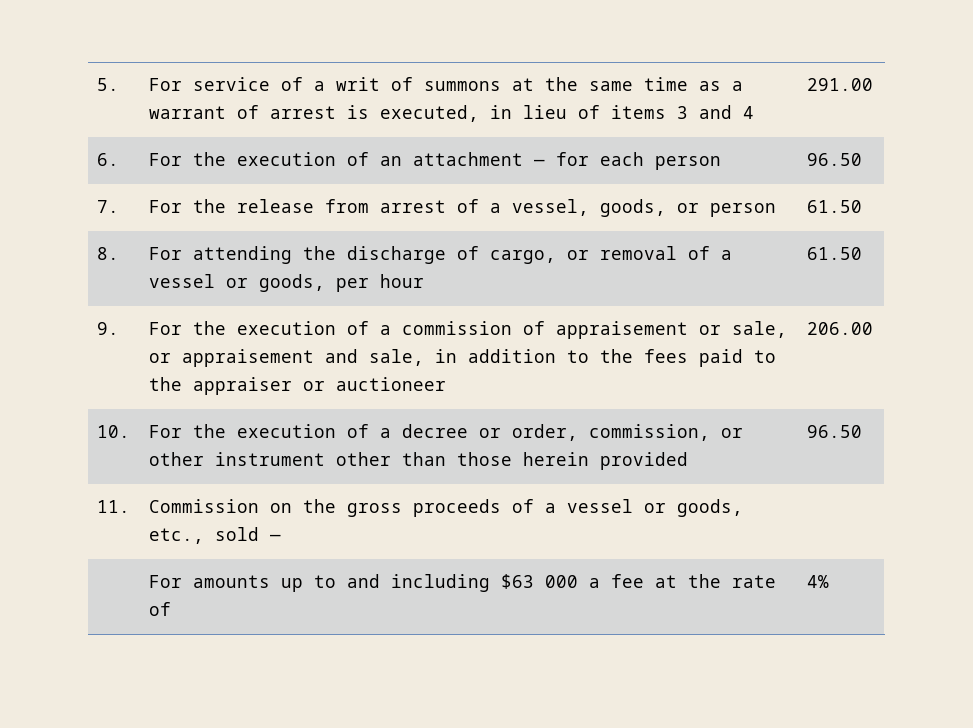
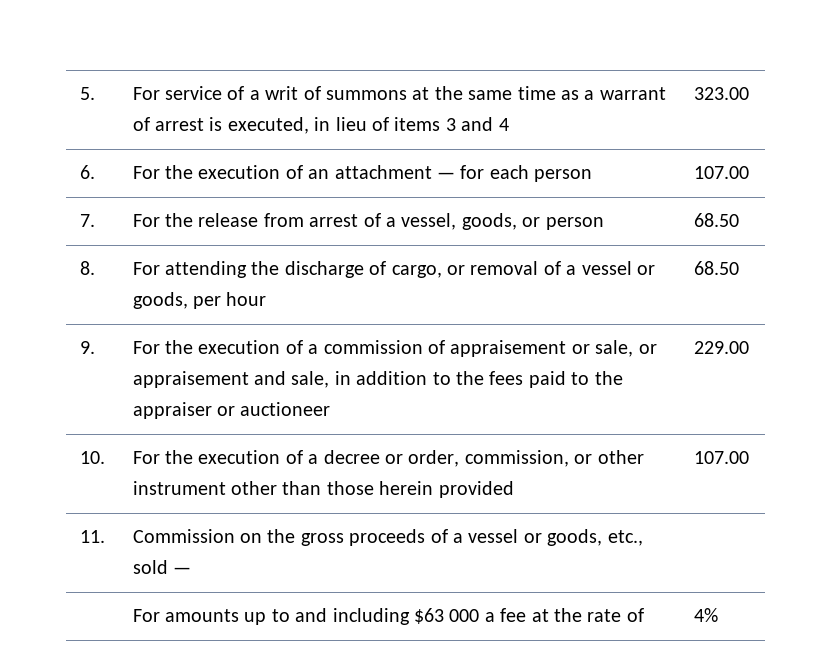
- 5. | For service of a writ of summons at the same time as a warrant of arrest is executed, in lieu of items 3 and 4 | 291.00
+ 5. | For service of a writ of summons at the same time as a warrant of arrest is executed, in lieu of items 3 and 4 | 323.00
- 6. | For the execution of an attachment — for each person | 96.50
+ 6. | For the execution of an attachment — for each person | 107.00
- 7. | For the release from arrest of a vessel, goods, or person | 61.50
+ 7. | For the release from arrest of a vessel, goods, or person | 68.50
- 8. | For attending the discharge of cargo, or removal of a vessel or goods, per hour | 61.50
+ 8. | For attending the discharge of cargo, or removal of a vessel or goods, per hour | 68.50
- 9. | For the execution of a commission of appraisement or sale, or appraisement and sale, in addition to the fees paid to the appraiser or auctioneer | 206.00
+ 9. | For the execution of a commission of appraisement or sale, or appraisement and sale, in addition to the fees paid to the appraiser or auctioneer | 229.00
- 10. | For the execution of a decree or order, commission, or other instrument other than those herein provided | 96.50
+ 10. | For the execution of a decree or order, commission, or other instrument other than those herein provided | 107.00

